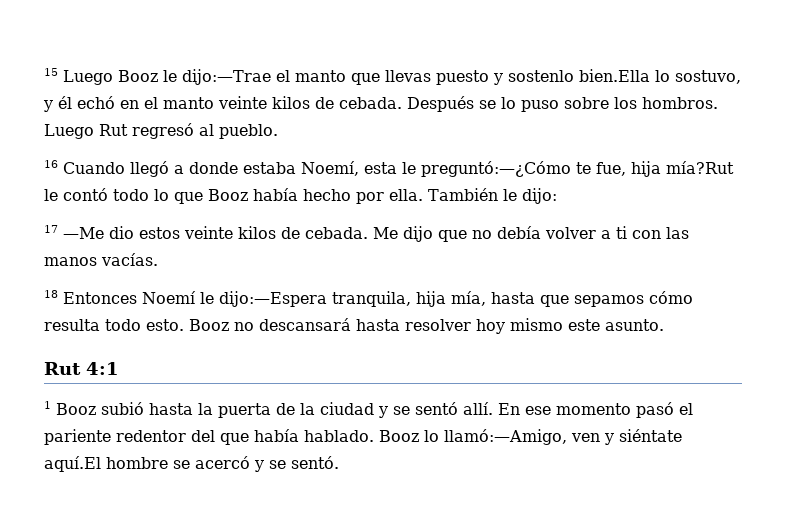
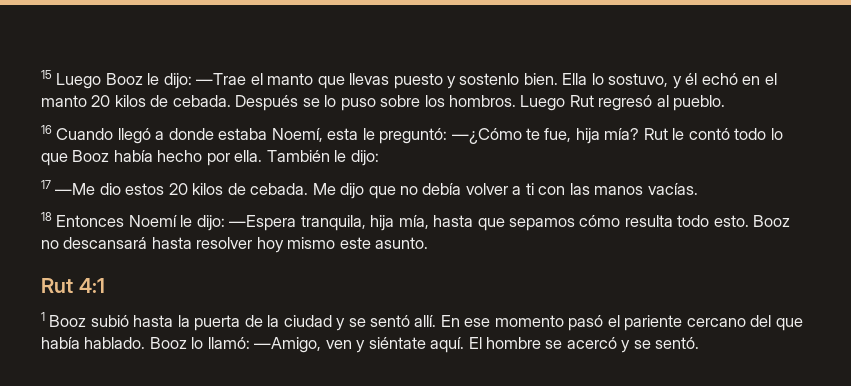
- 15 Luego Booz le dijo:—Trae el manto que llevas puesto y sostenlo bien.Ella lo sostuvo, y él echó en el manto veinte kilos de cebada.
+ 15 Luego Booz le dijo: —Trae el manto que llevas puesto y sostenlo bien. Ella lo sostuvo, y él echó en el manto 20 kilos de cebada.
- 16 Cuando llegó a donde estaba Noemí, esta le preguntó:—¿Cómo te fue, hija mía?Rut le contó todo lo que Booz había hecho por ella.
+ 16 Cuando llegó a donde estaba Noemí, esta le preguntó: —¿Cómo te fue, hija mía? Rut le contó todo lo que Booz había hecho por ella.
- 17 —Me dio estos veinte kilos de cebada.
+ 17 —Me dio estos 20 kilos de cebada.
- 18 Entonces Noemí le dijo:—Espera tranquila, hija mía, hasta que sepamos cómo resulta todo esto.
+ 18 Entonces Noemí le dijo: —Espera tranquila, hija mía, hasta que sepamos cómo resulta todo esto.
- En ese momento pasó el pariente redentor del que había hablado.
+ En ese momento pasó el pariente cercano del que había hablado.
- Booz lo llamó:—Amigo, ven y siéntate aquí.El hombre se acercó y se sentó.
+ Booz lo llamó: —Amigo, ven y siéntate aquí. El hombre se acercó y se sentó.

